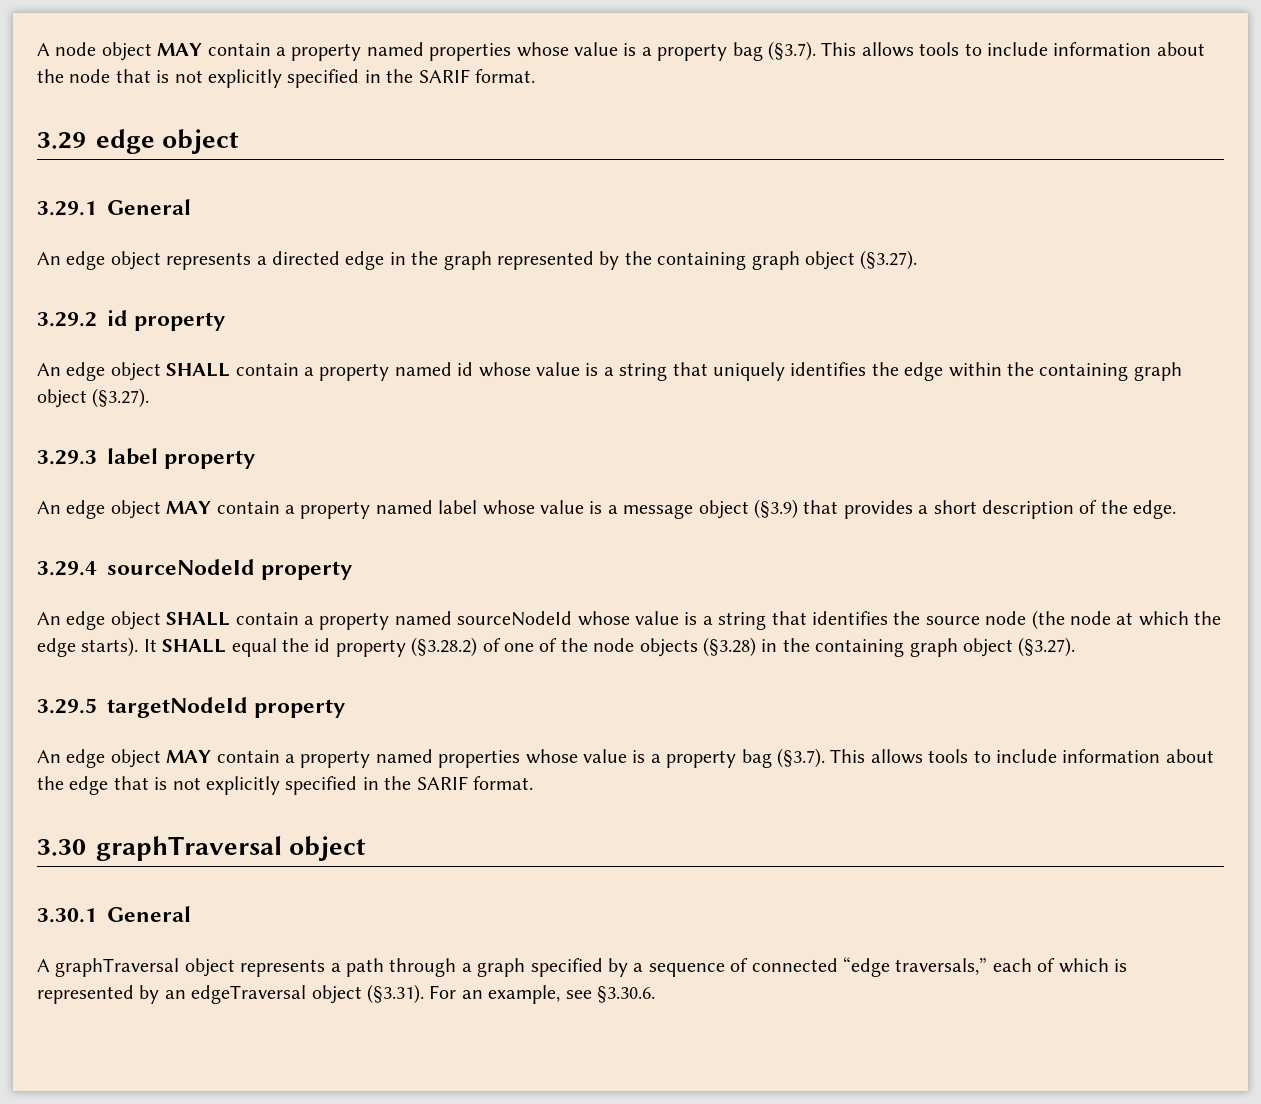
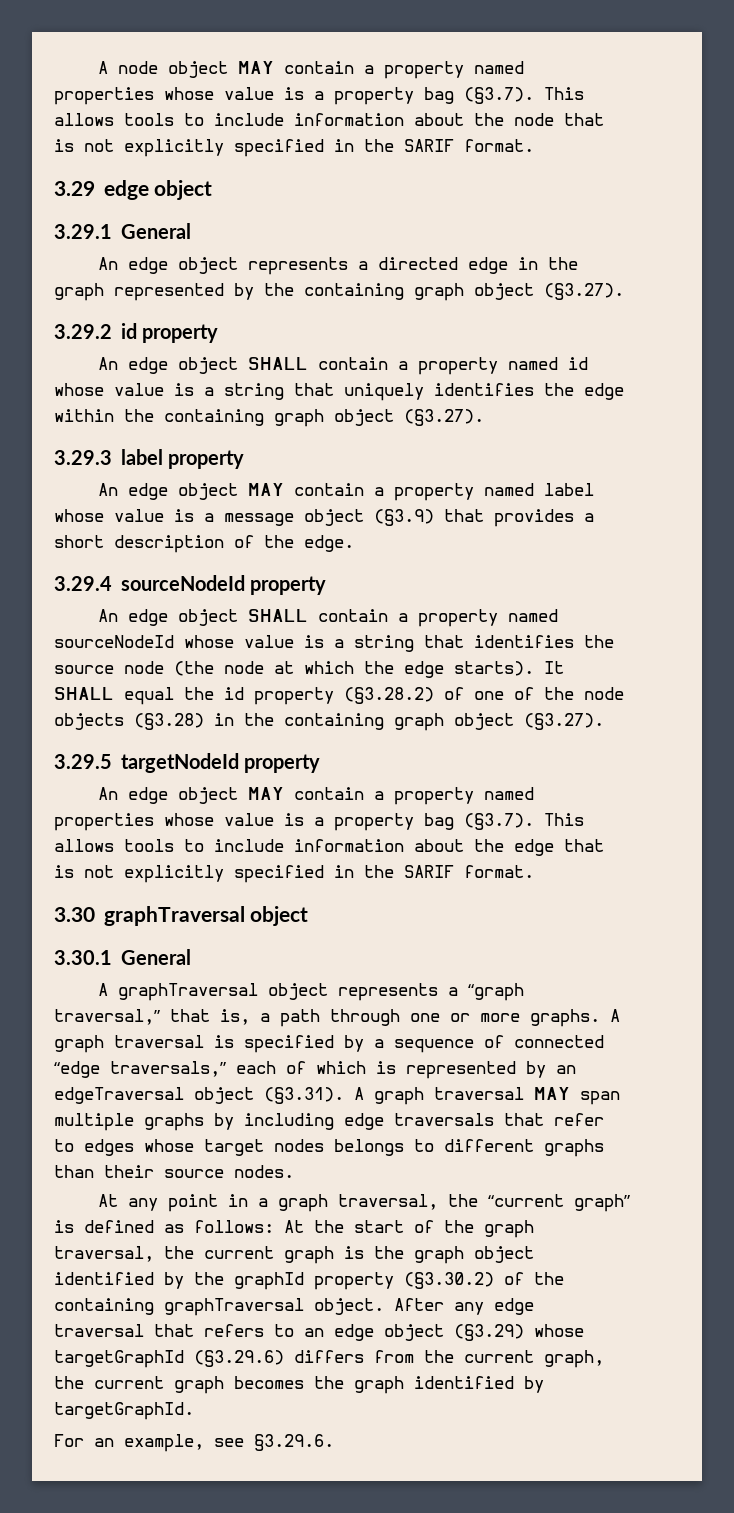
- A graphTraversal object represents a path through a graph specified by a sequence of connected “edge traversals,” each of which is represented by an edgeTraversal object (§3.31). For an example, see §3.30.6.
+ A graphTraversal object represents a “graph traversal,” that is, a path through one or more graphs. A graph traversal is specified by a sequence of connected “edge traversals,” each of which is represented by an edgeTraversal object (§3.31). A graph traversal MAY span multiple graphs by including edge traversals that refer to edges whose target nodes belongs to different graphs than their source nodes.
+ At any point in a graph traversal, the “current graph” is defined as follows: At the start of the graph traversal, the current graph is the graph object identified by the graphId property (§3.30.2) of the containing graphTraversal object. After any edge traversal that refers to an edge object (§3.29) whose targetGraphId (§3.29.6) differs from the current graph, the current graph becomes the graph identified by targetGraphId.
+ For an example, see §3.29.6.

